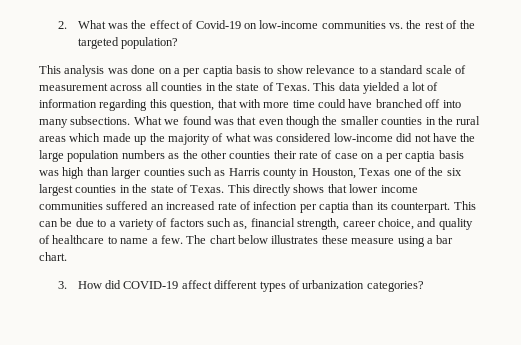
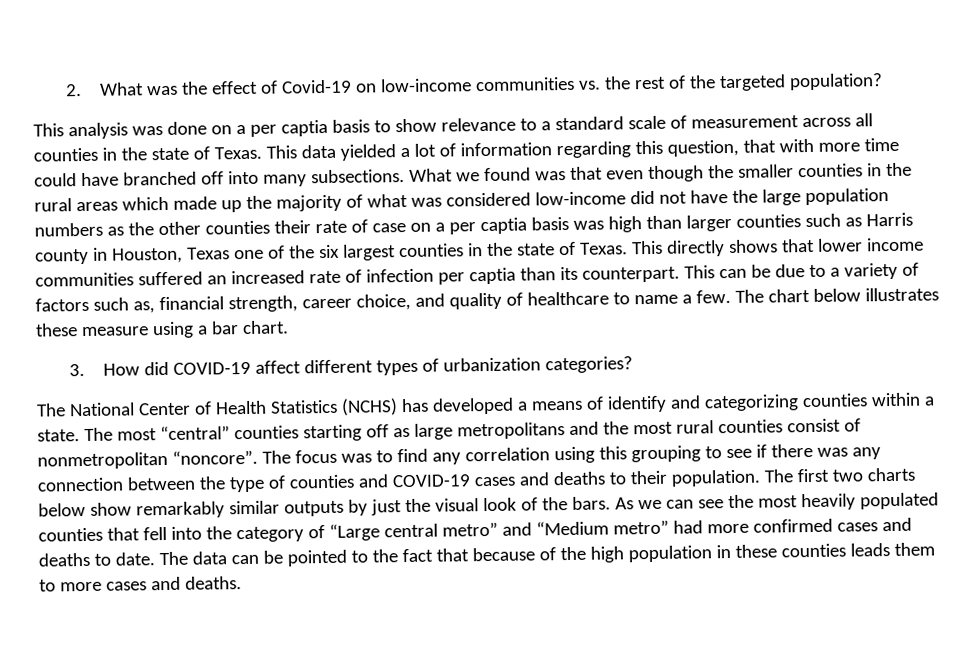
+ The National Center of Health Statistics (NCHS) has developed a means of identify and categorizing counties within a state. The most “central” counties starting off as large metropolitans and the most rural counties consist of nonmetropolitan “noncore”. The focus was to find any correlation using this grouping to see if there was any connection between the type of counties and COVID-19 cases and deaths to their population. The first two charts below show remarkably similar outputs by just the visual look of the bars. As we can see the most heavily populated counties that fell into the category of “Large central metro” and “Medium metro” had more confirmed cases and deaths to date. The data can be pointed to the fact that because of the high population in these counties leads them to more cases and deaths.

